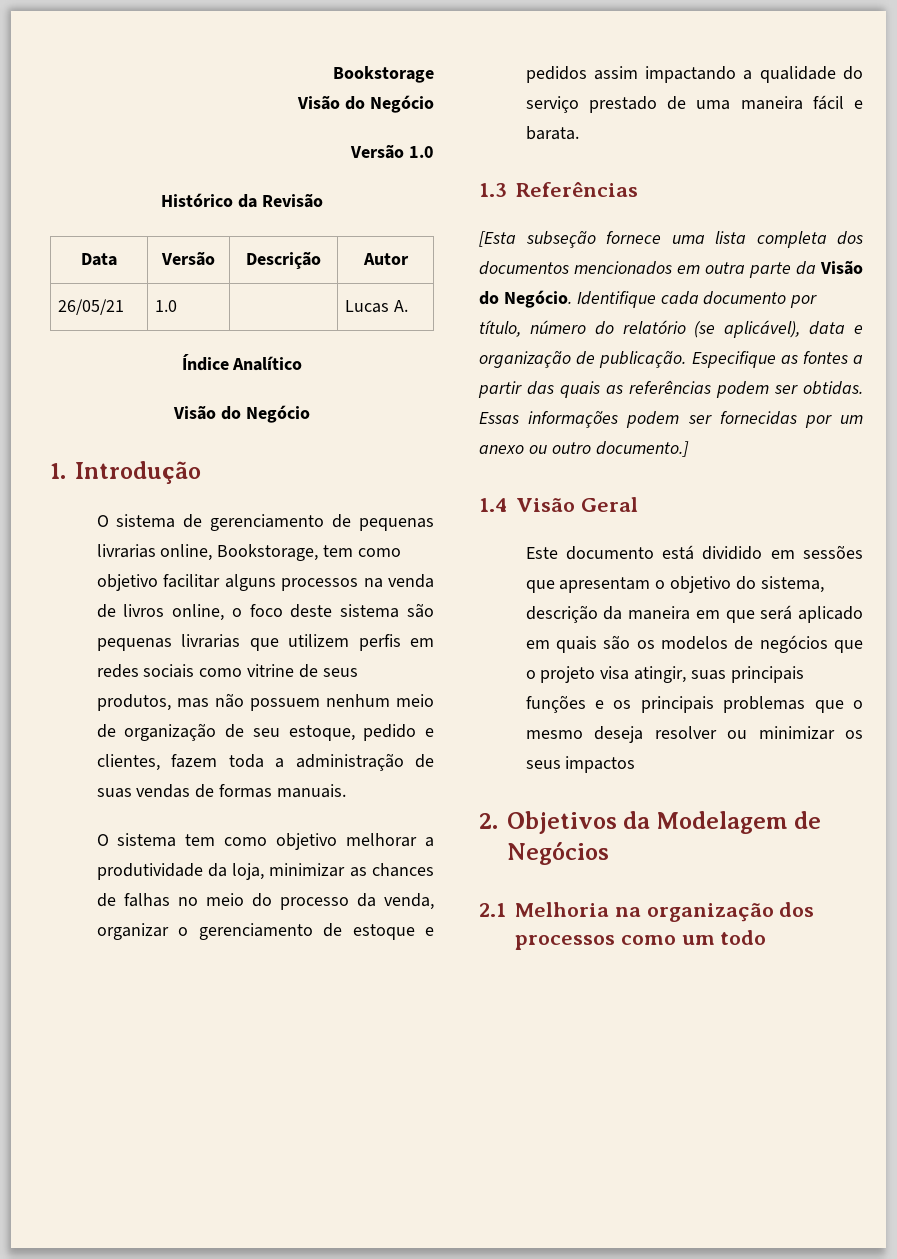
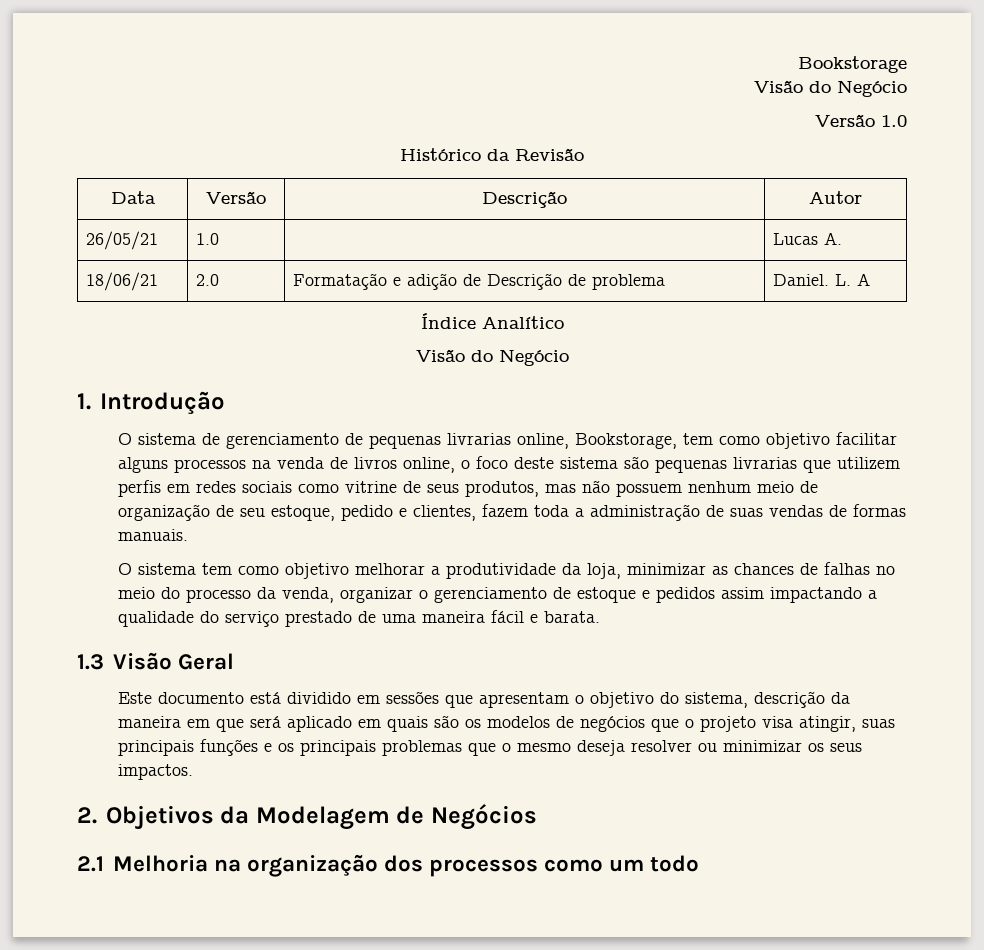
+ 18/06/21 | 2.0 | Formatação e adição de Descrição de problema | Daniel. L. A
- 1.3 Referências
- [Esta subseção fornece uma lista completa dos documentos mencionados em outra parte da Visão do Negócio. Identifique cada documento por título, número do relatório (se aplicável), data e organização de publicação. Especifique as fontes a partir das quais as referências podem ser obtidas. Essas informações podem ser fornecidas por um anexo ou outro documento.]
- 1.4 Visão Geral
+ 1.3 Visão Geral
- Este documento está dividido em sessões que apresentam o objetivo do sistema, descrição da maneira em que será aplicado em quais são os modelos de negócios que o projeto visa atingir, suas principais funções e os principais problemas que o mesmo deseja resolver ou minimizar os seus impactos
+ Este documento está dividido em sessões que apresentam o objetivo do sistema, descrição da maneira em que será aplicado em quais são os modelos de negócios que o projeto visa atingir, suas principais funções e os principais problemas que o mesmo deseja resolver ou minimizar os seus impactos.

